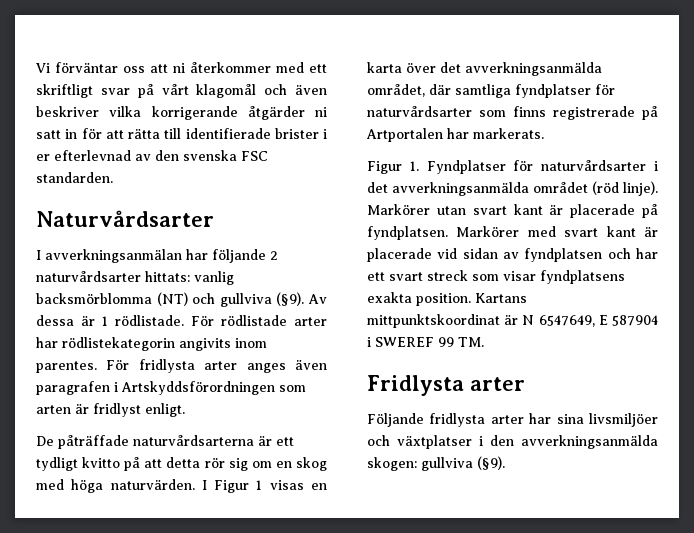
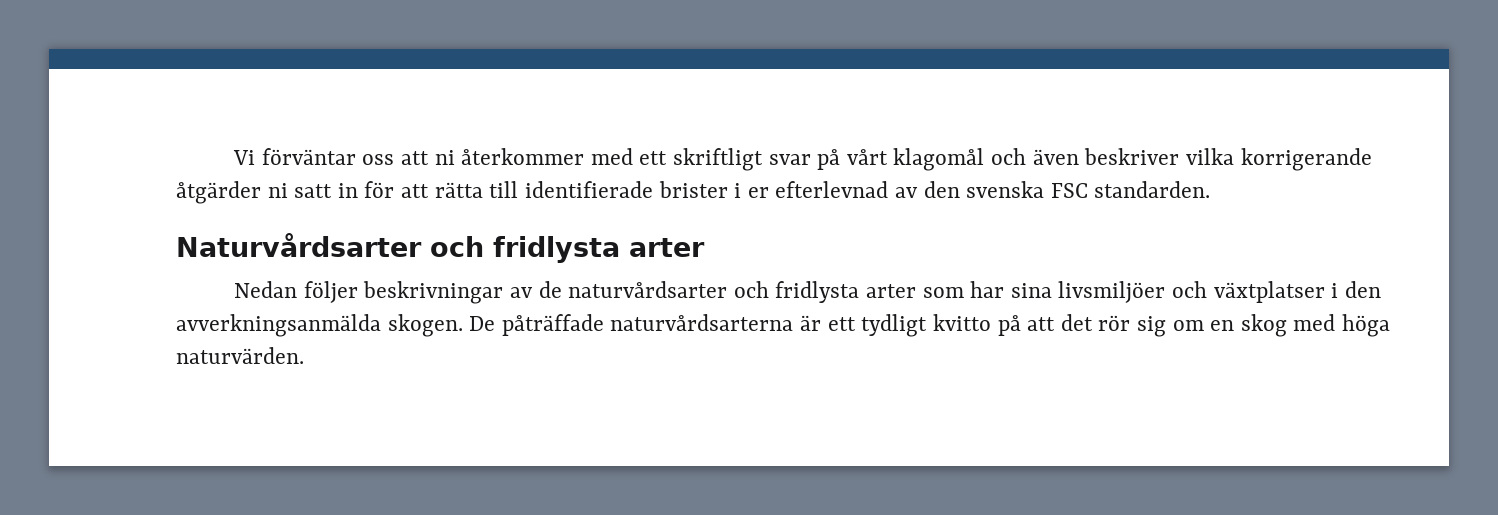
- Naturvårdsarter
- I avverkningsanmälan har följande 2 naturvårdsarter hittats: vanlig backsmörblomma (NT) och gullviva (§9). Av dessa är 1 rödlistade. För rödlistade arter har rödlistekategorin angivits inom parentes. För fridlysta arter anges även paragrafen i Artskyddsförordningen som arten är fridlyst enligt.
- De påträffade naturvårdsarterna är ett tydligt kvitto på att detta rör sig om en skog med höga naturvärden. I Figur 1 visas en karta över det avverkningsanmälda området, där samtliga fyndplatser för naturvårdsarter som finns registrerade på Artportalen har markerats.
- Figur 1. Fyndplatser för naturvårdsarter i det avverkningsanmälda området (röd linje). Markörer utan svart kant är placerade på fyndplatsen. Markörer med svart kant är placerade vid sidan av fyndplatsen och har ett svart streck som visar fyndplatsens exakta position. Kartans mittpunktskoordinat är N 6547649, E 587904 i SWEREF 99 TM.
- Fridlysta arter
- Följande fridlysta arter har sina livsmiljöer och växtplatser i den avverkningsanmälda skogen: gullviva (§9).
+ Naturvårdsarter och fridlysta arter
+ Nedan följer beskrivningar av de naturvårdsarter och fridlysta arter som har sina livsmiljöer och växtplatser i den avverkningsanmälda skogen. De påträffade naturvårdsarterna är ett tydligt kvitto på att det rör sig om en skog med höga naturvärden.

